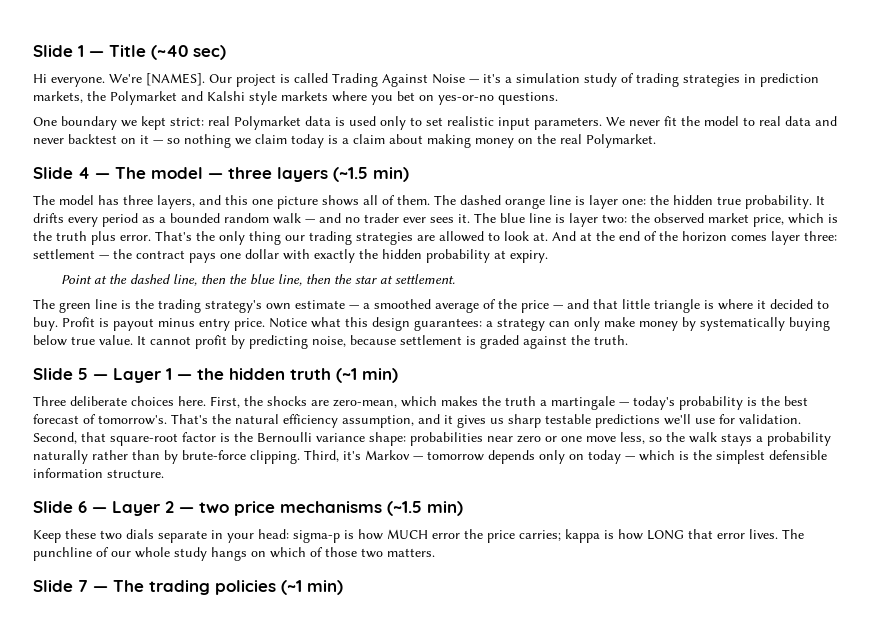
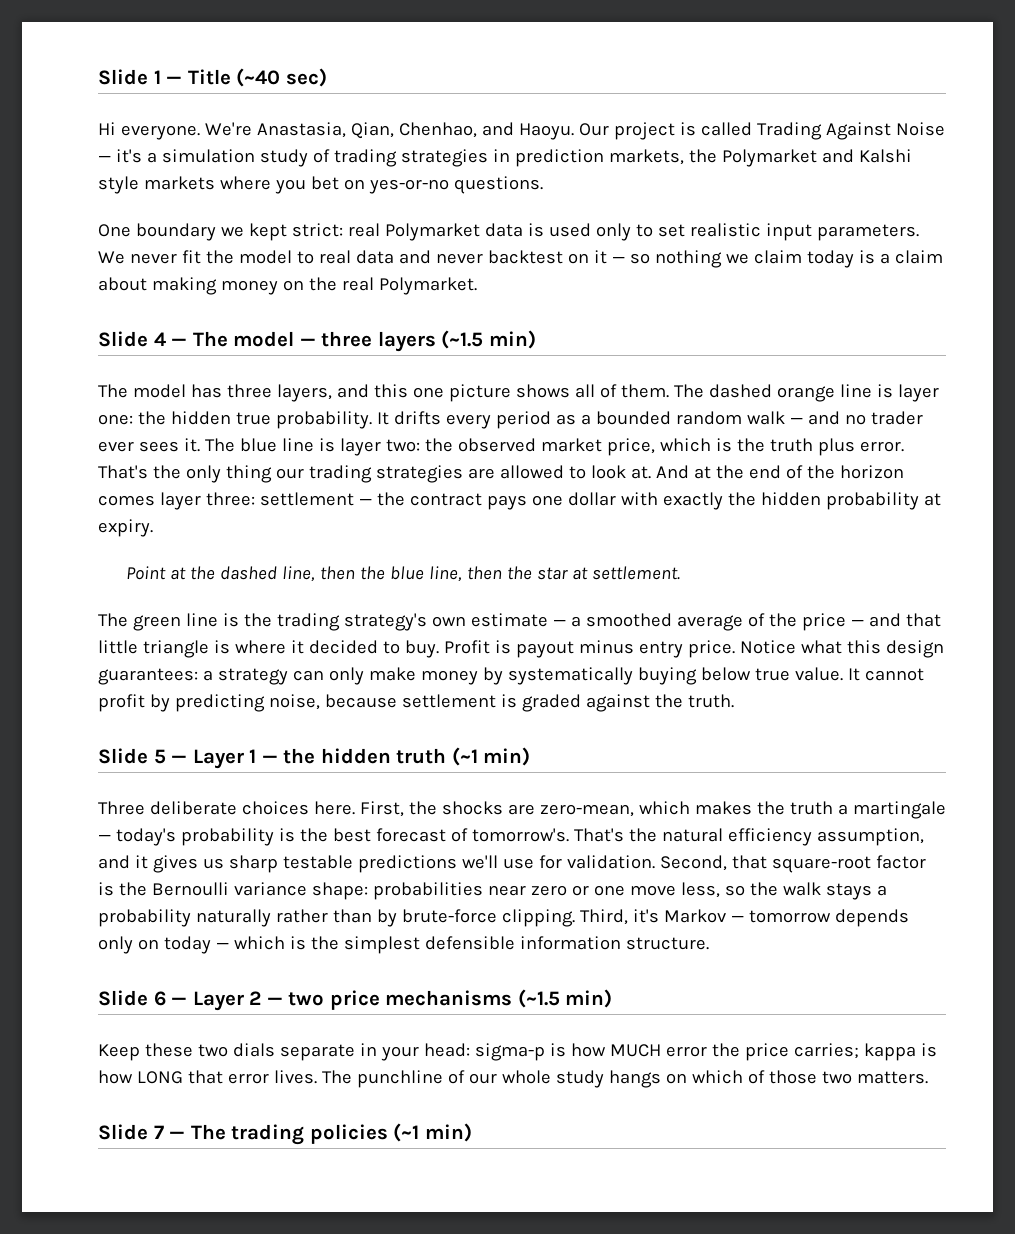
- We're [NAMES].
+ We're Anastasia, Qian, Chenhao, and Haoyu.

